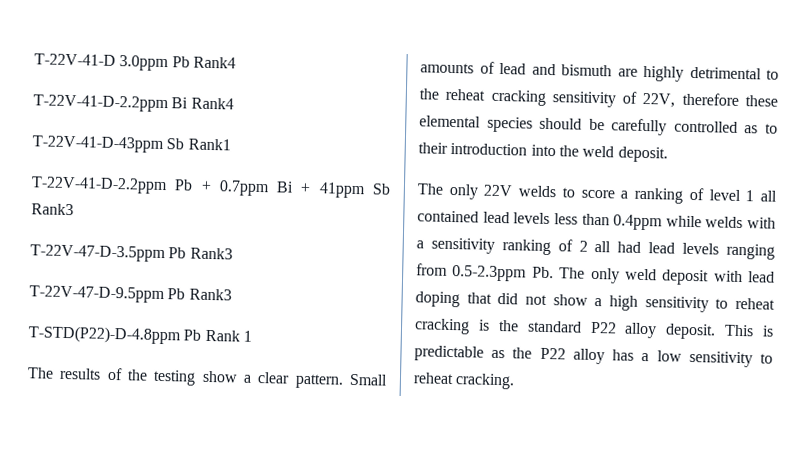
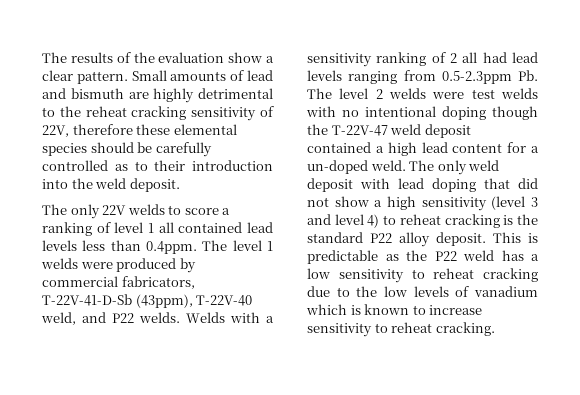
- T-22V-41-D 3.0ppm Pb Rank4
- T-22V-41-D-2.2ppm Bi Rank4
- T-22V-41-D-43ppm Sb Rank1
- T-22V-41-D-2.2ppm Pb + 0.7ppm Bi + 41ppm Sb Rank3
- T-22V-47-D-3.5ppm Pb Rank3
- T-22V-47-D-9.5ppm Pb Rank3
- T-STD(P22)-D-4.8ppm Pb Rank 1
- The results of the testing show a clear pattern.
+ The results of the evaluation show a clear pattern.
- The only 22V welds to score a ranking of level 1 all contained lead levels less than 0.4ppm while welds with a sensitivity ranking of 2 all had lead levels ranging from 0.5-2.3ppm Pb. The only weld deposit with lead doping that did not show a high sensitivity to reheat cracking is the standard P22 alloy deposit.
+ The only 22V welds to score a ranking of level 1 all contained lead levels less than 0.4ppm. The level 1 welds were produced by commercial fabricators, T-22V-41-D-Sb (43ppm), T-22V-40 weld, and P22 welds. Welds with a sensitivity ranking of 2 all had lead levels ranging from 0.5-2.3ppm Pb. The level 2 welds were test welds with no intentional doping though the T-22V-47 weld deposit contained a high lead content for a un-doped weld. The only weld deposit with lead doping that did not show a high sensitivity (level 3 and level 4) to reheat cracking is the standard P22 alloy deposit.
- This is predictable as the P22 alloy has a low sensitivity to reheat cracking.
+ This is predictable as the P22 weld has a low sensitivity to reheat cracking due to the low levels of vanadium which is known to increase sensitivity to reheat cracking.

